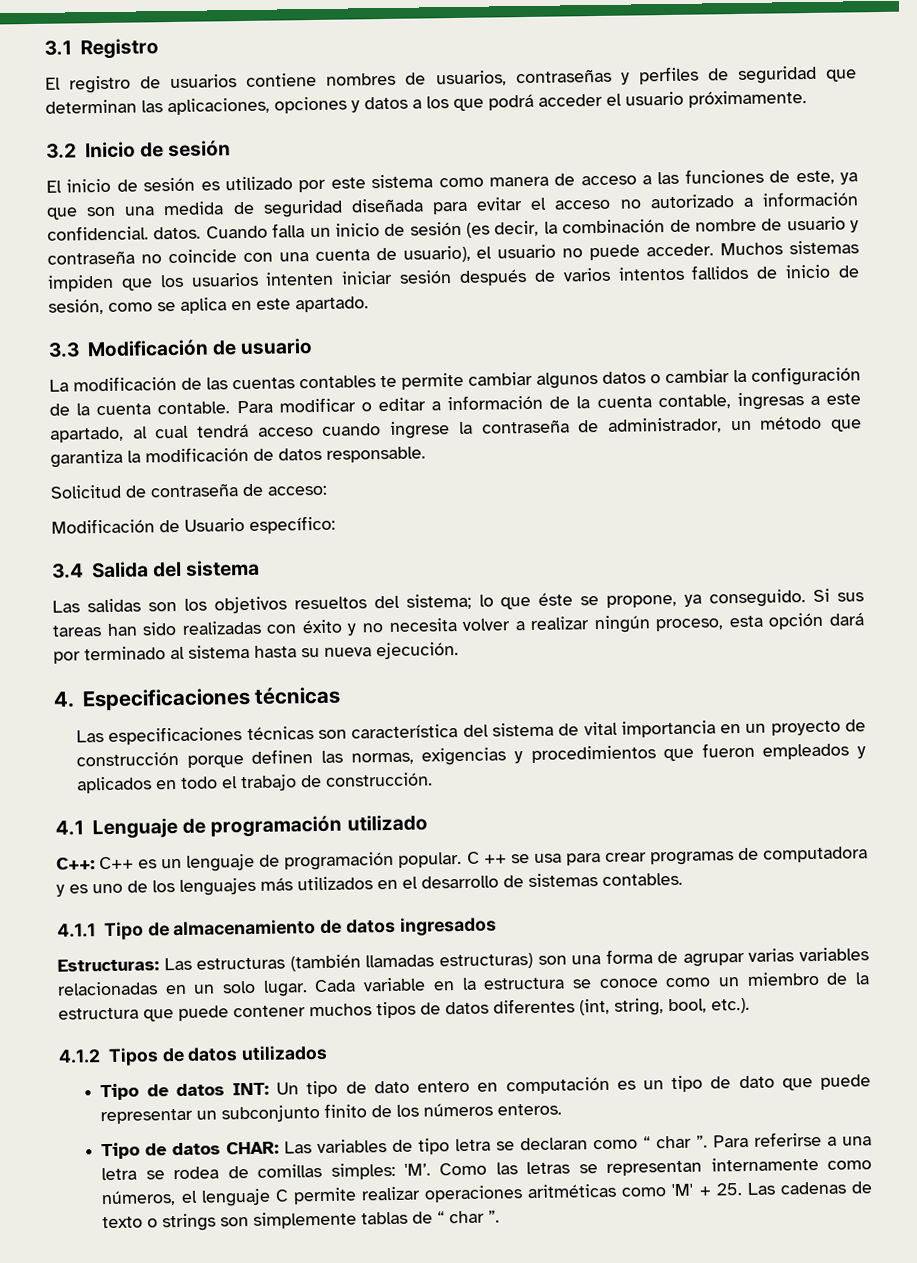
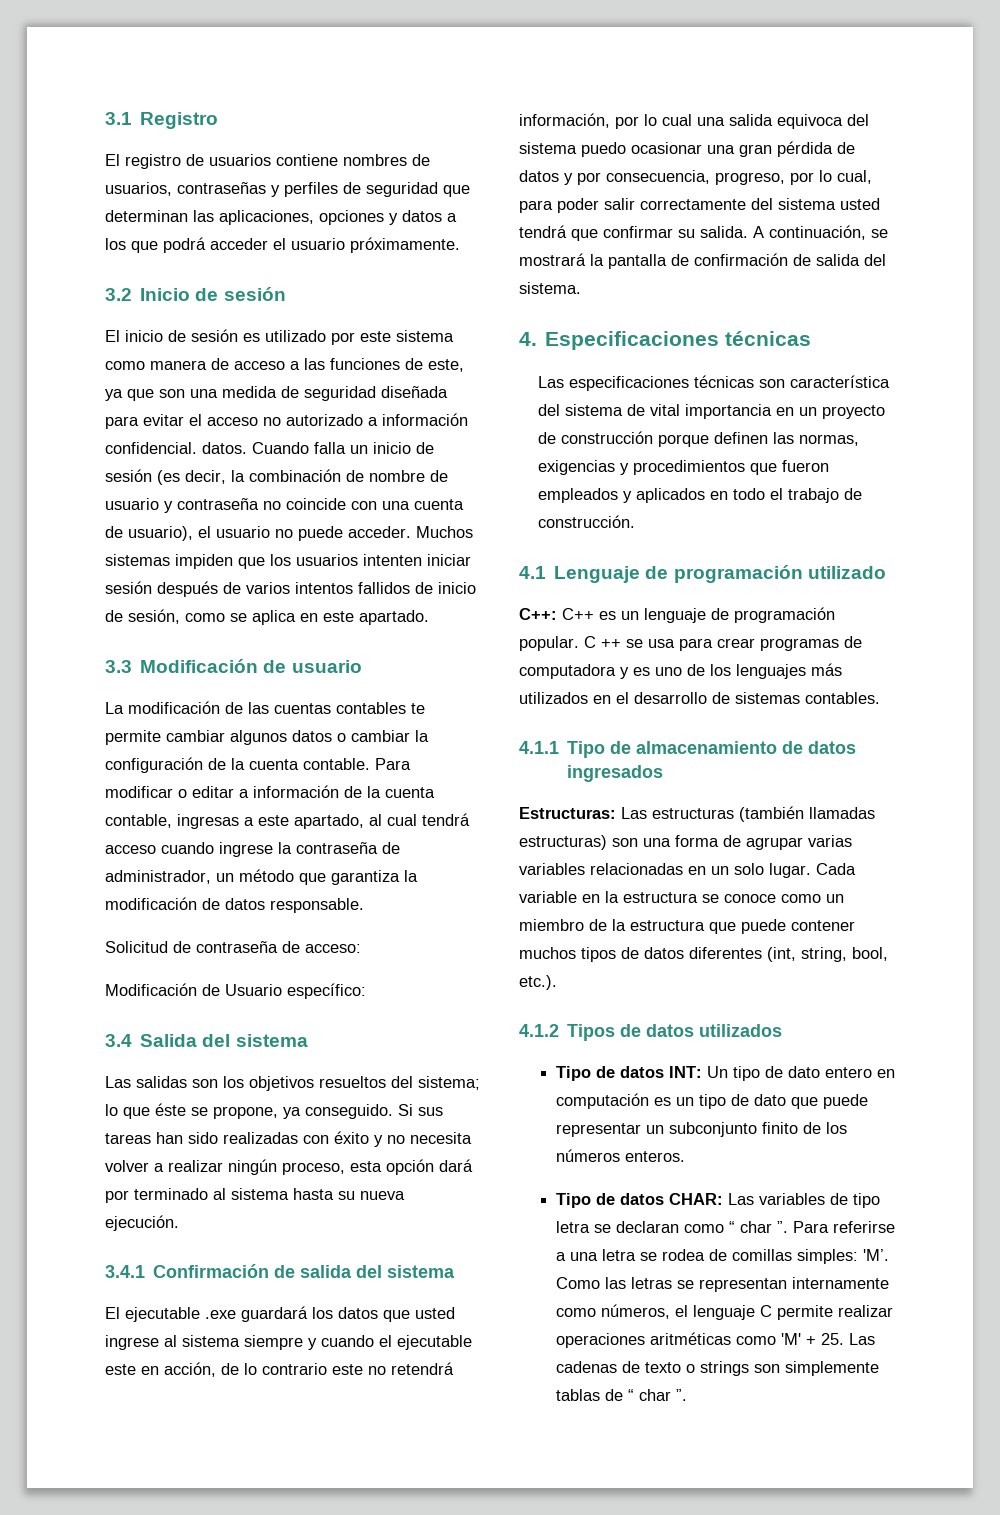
+ 3.4.1 Confirmación de salida del sistema
+ El ejecutable .exe guardará los datos que usted ingrese al sistema siempre y cuando el ejecutable este en acción, de lo contrario este no retendrá información, por lo cual una salida equivoca del sistema puedo ocasionar una gran pérdida de datos y por consecuencia, progreso, por lo cual, para poder salir correctamente del sistema usted tendrá que confirmar su salida. A continuación, se mostrará la pantalla de confirmación de salida del sistema.

